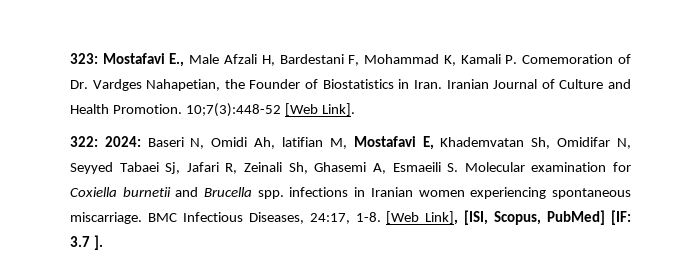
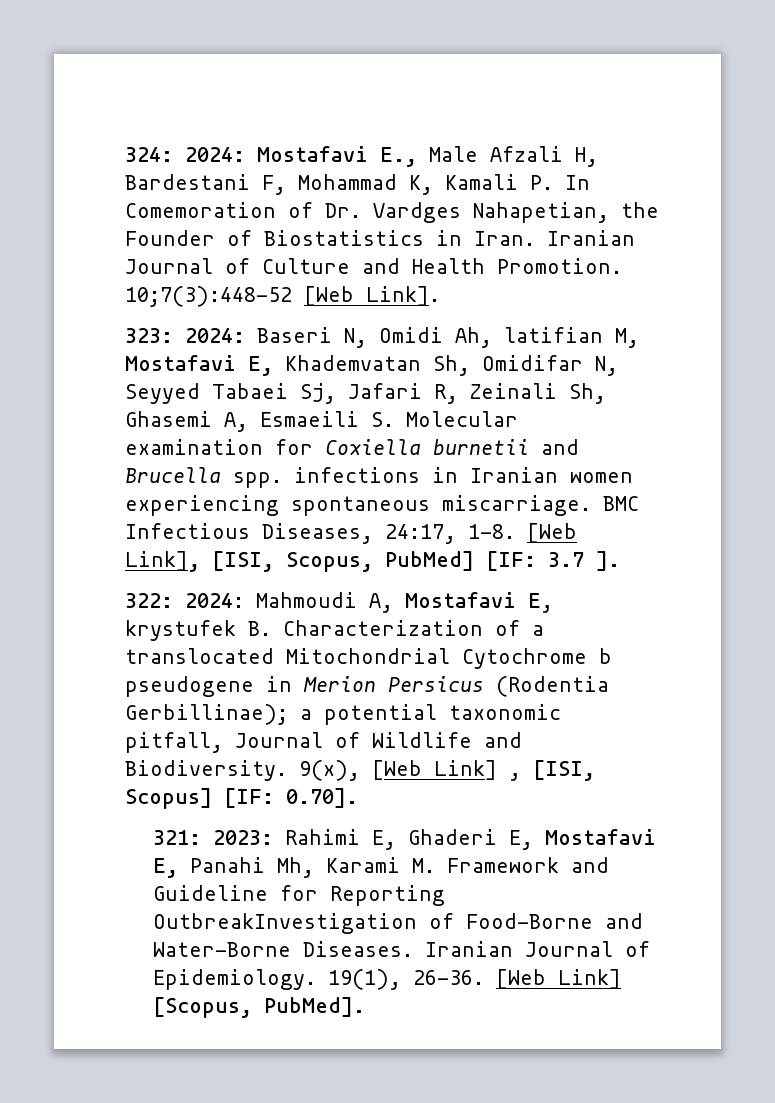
- 323: Mostafavi E., Male Afzali H, Bardestani F, Mohammad K, Kamali P. Comemoration of Dr. Vardges Nahapetian, the Founder of Biostatistics in Iran.
+ 324: 2024: Mostafavi E., Male Afzali H, Bardestani F, Mohammad K, Kamali P. In Comemoration of Dr. Vardges Nahapetian, the Founder of Biostatistics in Iran.
- 322: 2024: Baseri N, Omidi Ah, latifian M, Mostafavi E, Khademvatan Sh, Omidifar N, Seyyed Tabaei Sj, Jafari R, Zeinali Sh, Ghasemi A, Esmaeili S. Molecular examination for Coxiella burnetii and Brucella spp. infections in Iranian women experiencing spontaneous miscarriage.
+ 323: 2024: Baseri N, Omidi Ah, latifian M, Mostafavi E, Khademvatan Sh, Omidifar N, Seyyed Tabaei Sj, Jafari R, Zeinali Sh, Ghasemi A, Esmaeili S. Molecular examination for Coxiella burnetii and Brucella spp. infections in Iranian women experiencing spontaneous miscarriage.
+ 322: 2024: Mahmoudi A, Mostafavi E, krystufek B. Characterization of a translocated Mitochondrial Cytochrome b pseudogene in Merion Persicus (Rodentia Gerbillinae); a potential taxonomic pitfall, Journal of Wildlife and Biodiversity. 9(x), [Web Link] , [ISI, Scopus] [IF: 0.70].
+ 321: 2023: Rahimi E, Ghaderi E, Mostafavi E, Panahi Mh, Karami M. Framework and Guideline for Reporting OutbreakInvestigation of Food-Borne and Water-Borne Diseases. Iranian Journal of Epidemiology. 19(1), 26-36. [Web Link] [Scopus, PubMed].

